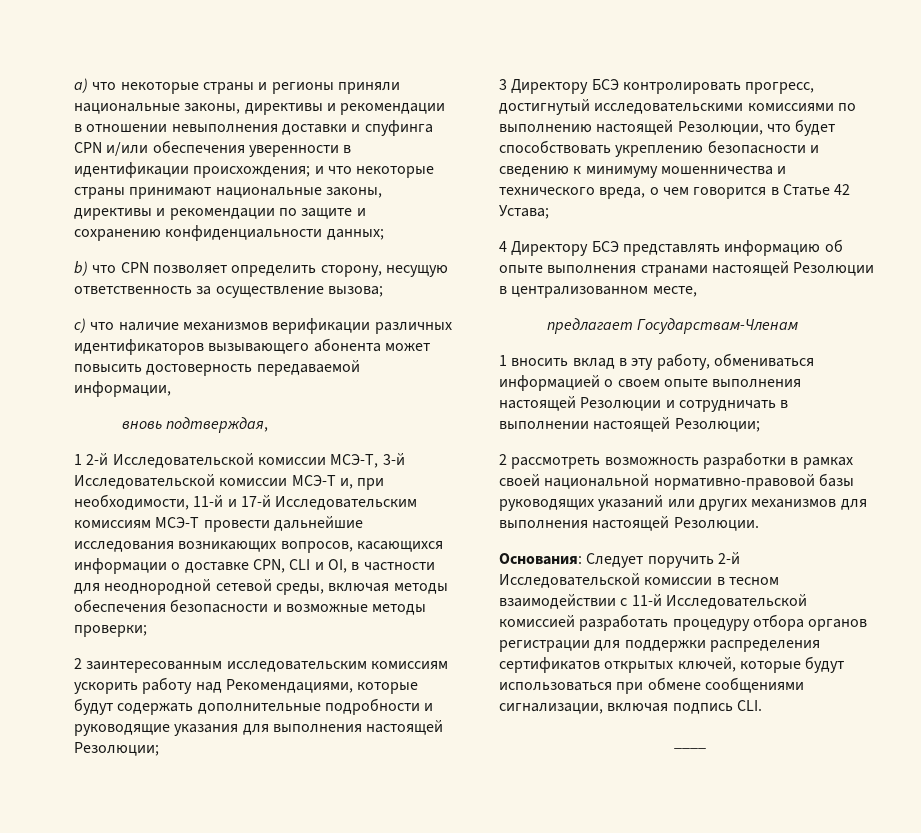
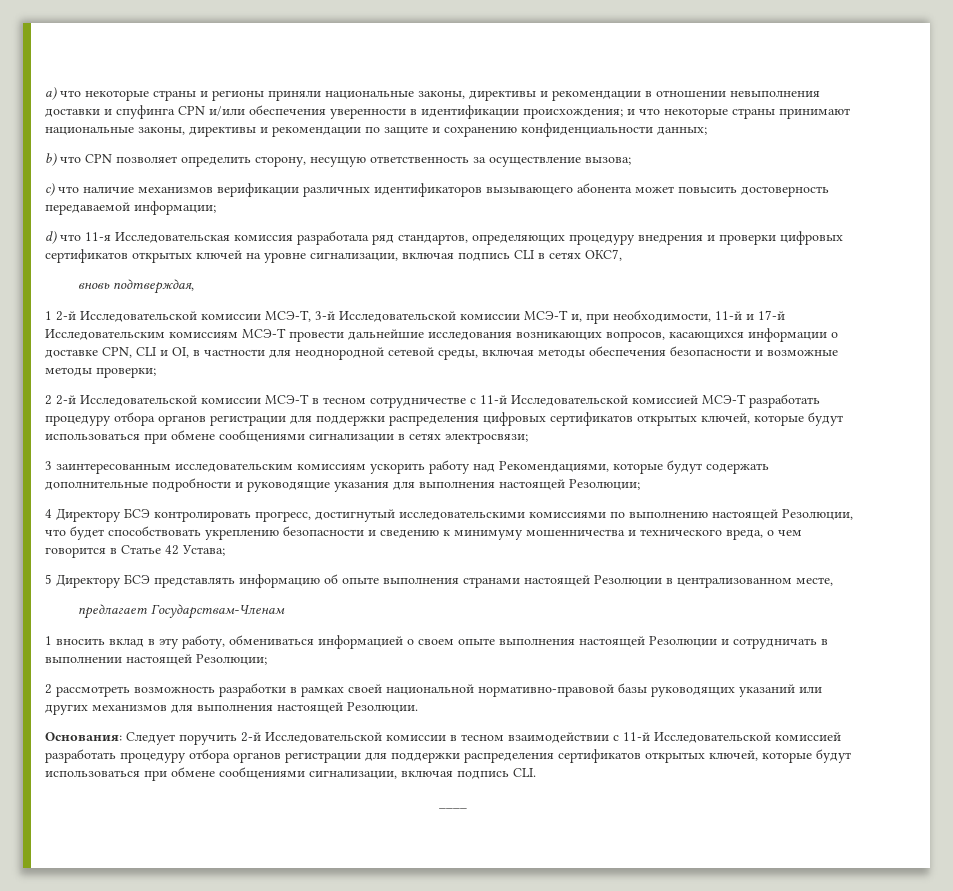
- с) что наличие механизмов верификации различных идентификаторов вызывающего абонента может повысить достоверность передаваемой информации,
+ с) что наличие механизмов верификации различных идентификаторов вызывающего абонента может повысить достоверность передаваемой информации;
+ d) что 11-я Исследовательская комиссия разработала ряд стандартов, определяющих процедуру внедрения и проверки цифровых сертификатов открытых ключей на уровне сигнализации, включая подпись CLI в сетях ОКС7,
- 2 заинтересованным исследовательским комиссиям ускорить работу над Рекомендациями, которые будут содержать дополнительные подробности и руководящие указания для выполнения настоящей Резолюции;
+ 2 2-й Исследовательской комиссии МСЭ-Т в тесном сотрудничестве с 11-й Исследовательской комиссией МСЭ-Т разработать процедуру отбора органов регистрации для поддержки распределения цифровых сертификатов открытых ключей, которые будут использоваться при обмене сообщениями сигнализации в сетях электросвязи;
+ 3 заинтересованным исследовательским комиссиям ускорить работу над Рекомендациями, которые будут содержать дополнительные подробности и руководящие указания для выполнения настоящей Резолюции;
- 3 Директору БСЭ контролировать прогресс, достигнутый исследовательскими комиссиями по выполнению настоящей Резолюции, что будет способствовать укреплению безопасности и сведению к минимуму мошенничества и технического вреда, о чем говорится в Статье 42 Устава;
+ 4 Директору БСЭ контролировать прогресс, достигнутый исследовательскими комиссиями по выполнению настоящей Резолюции, что будет способствовать укреплению безопасности и сведению к минимуму мошенничества и технического вреда, о чем говорится в Статье 42 Устава;
- 4 Директору БСЭ представлять информацию об опыте выполнения странами настоящей Резолюции в централизованном месте,
+ 5 Директору БСЭ представлять информацию об опыте выполнения странами настоящей Резолюции в централизованном месте,

